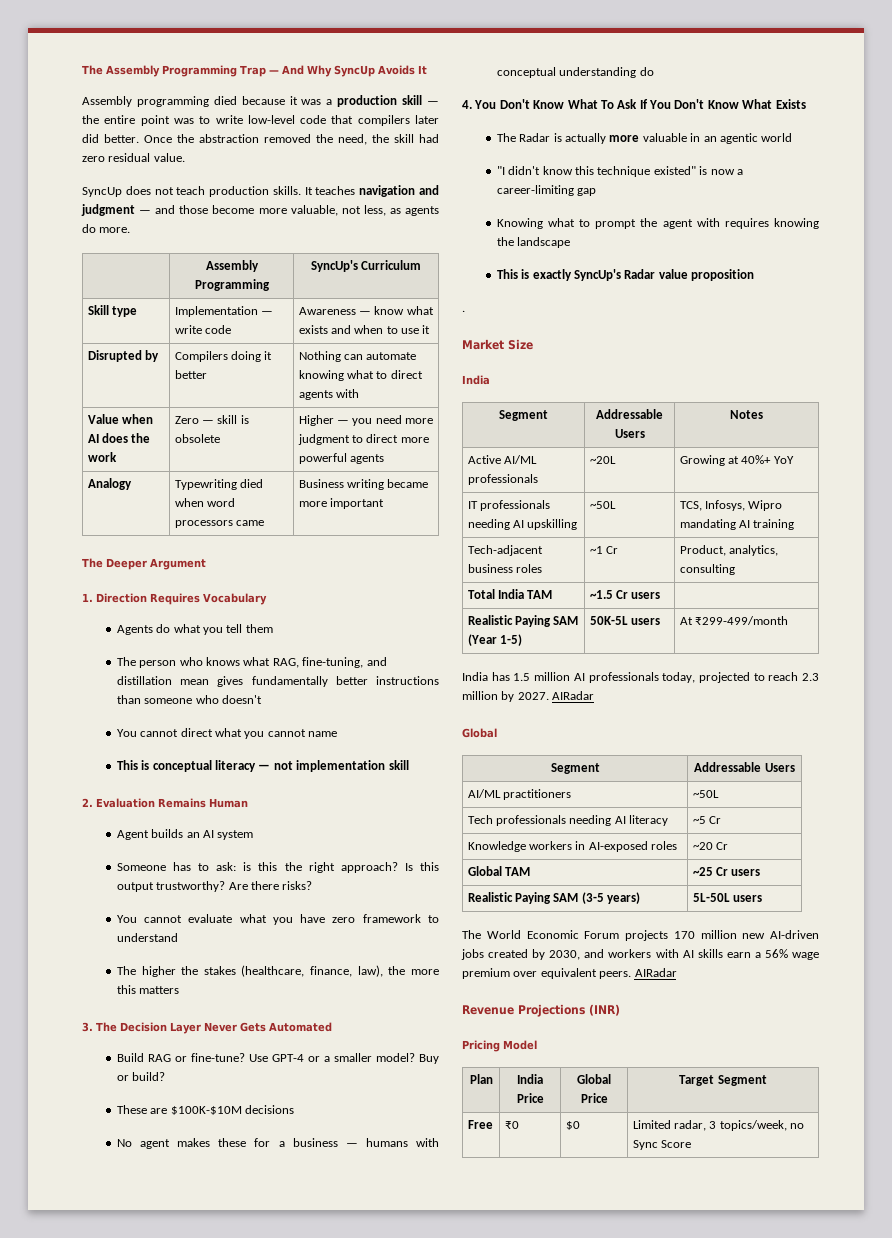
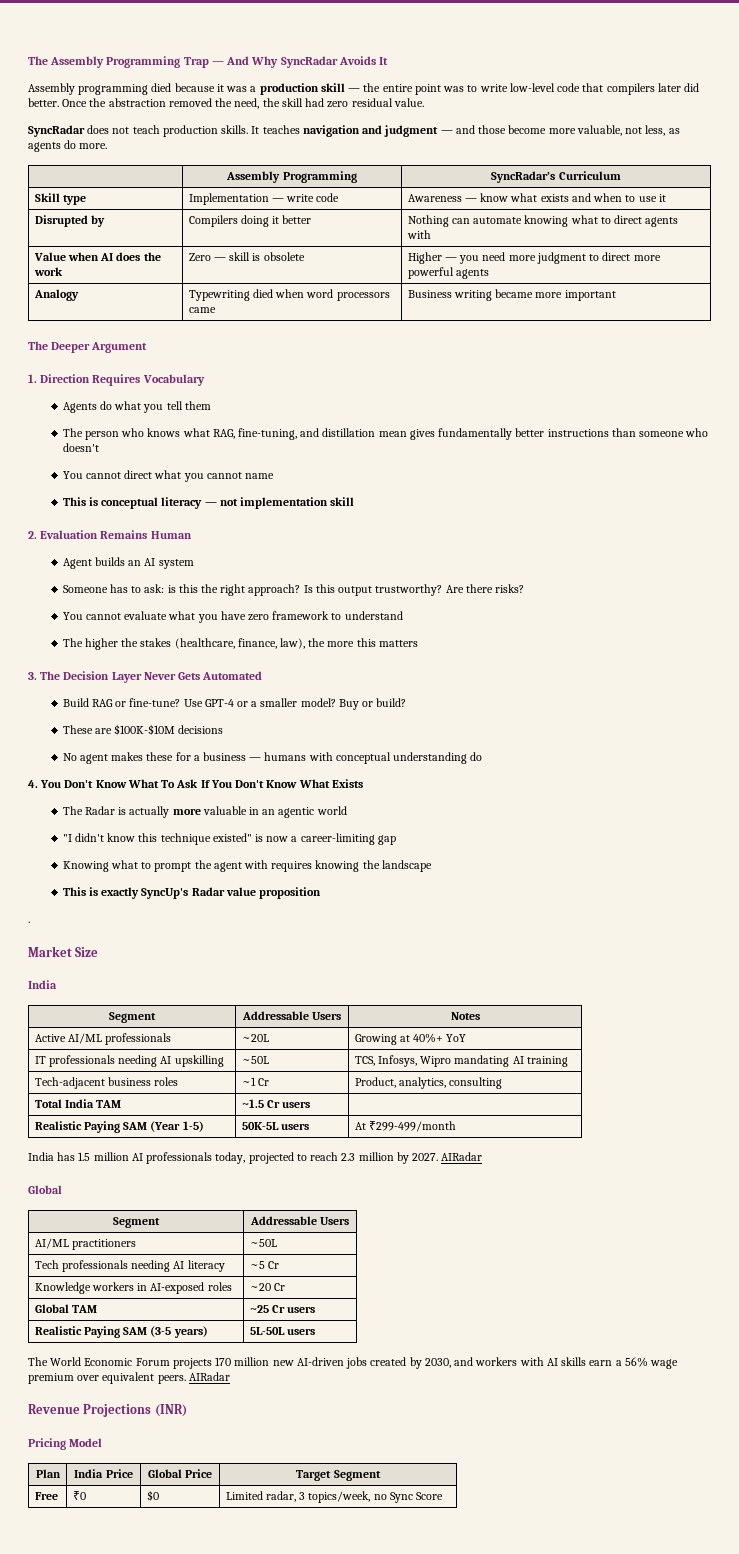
- The Assembly Programming Trap — And Why SyncUp Avoids It
+ The Assembly Programming Trap — And Why SyncRadar Avoids It
- SyncUp does not teach production skills.
+ SyncRadar does not teach production skills.
- | Assembly Programming | SyncUp's Curriculum
+ | Assembly Programming | SyncRadar’s Curriculum

